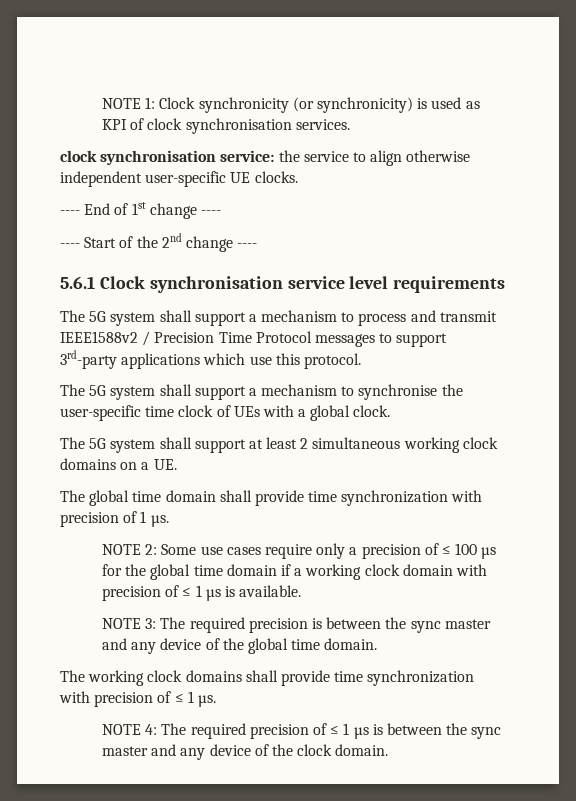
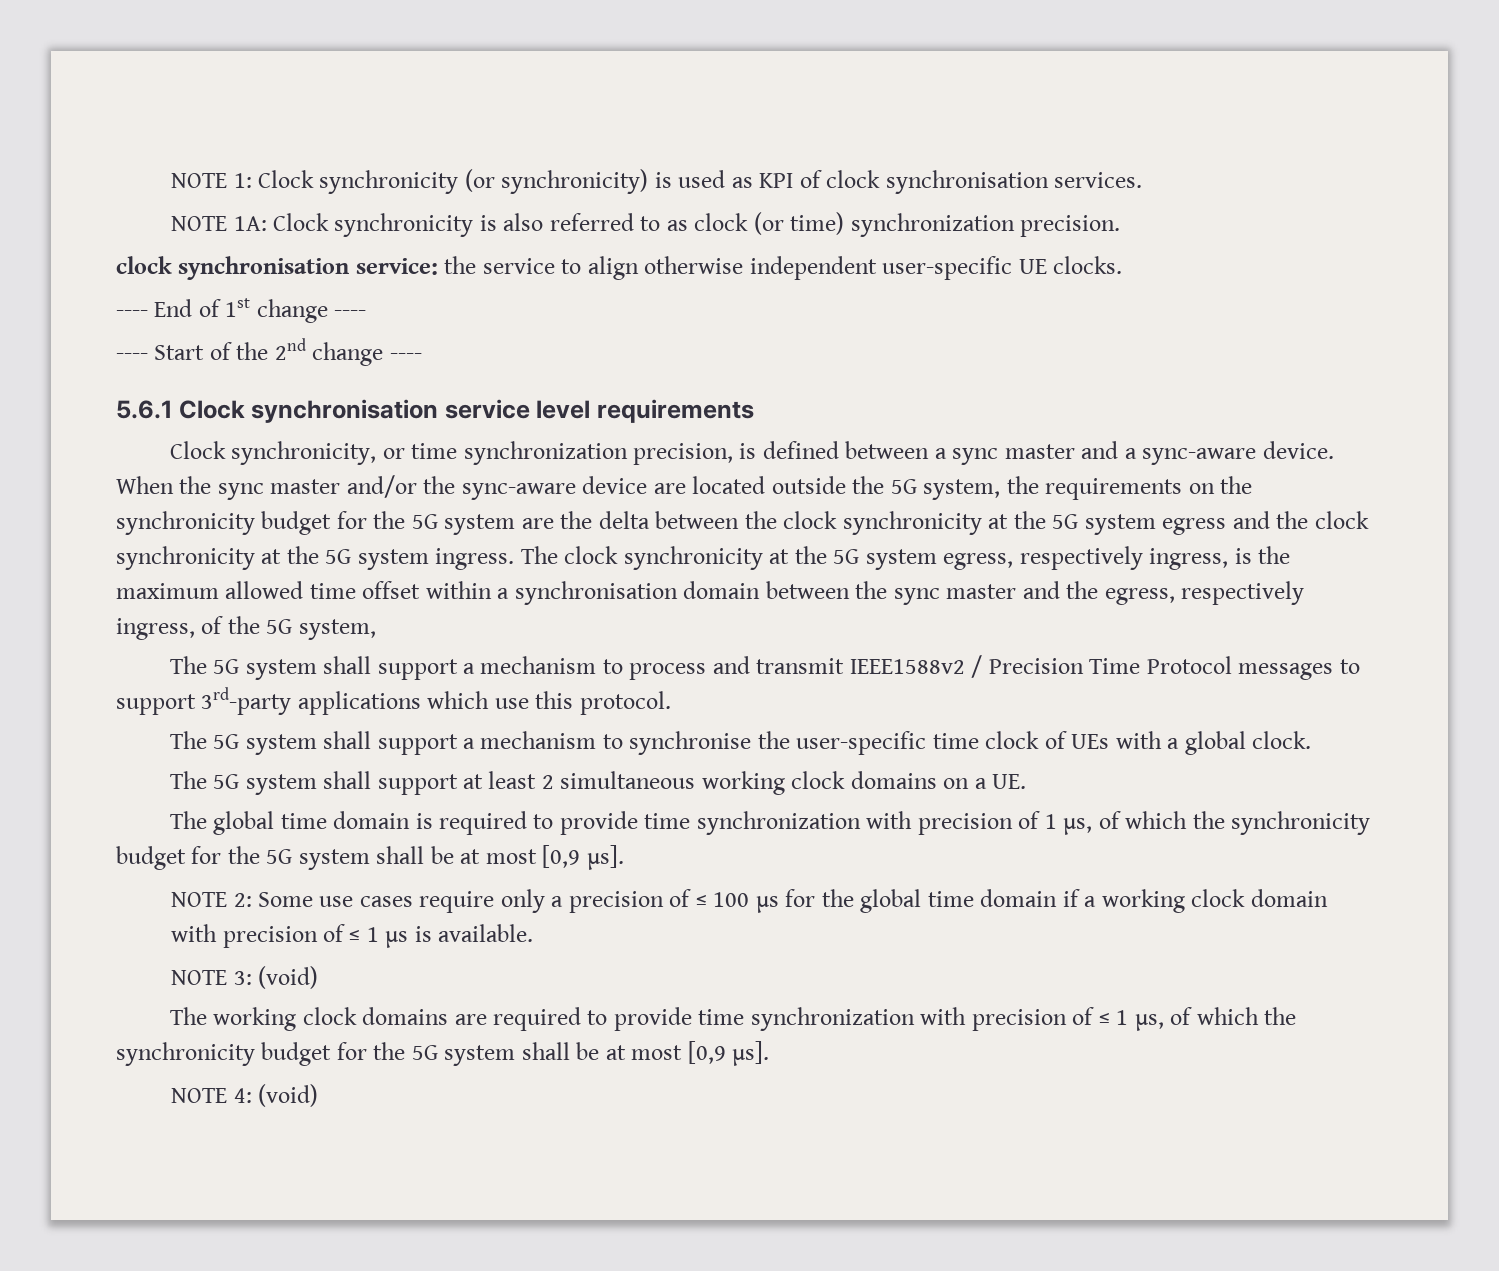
+ NOTE 1A: Clock synchronicity is also referred to as clock (or time) synchronization precision.
+ Clock synchronicity, or time synchronization precision, is defined between a sync master and a sync-aware device. When the sync master and/or the sync-aware device are located outside the 5G system, the requirements on the synchronicity budget for the 5G system are the delta between the clock synchronicity at the 5G system egress and the clock synchronicity at the 5G system ingress. The clock synchronicity at the 5G system egress, respectively ingress, is the maximum allowed time offset within a synchronisation domain between the sync master and the egress, respectively ingress, of the 5G system,
- The global time domain shall provide time synchronization with precision of 1 µs.
+ The global time domain is required to provide time synchronization with precision of 1 µs, of which the synchronicity budget for the 5G system shall be at most [0,9 µs].
- NOTE 3: The required precision is between the sync master and any device of the global time domain.
+ NOTE 3: (void)
- The working clock domains shall provide time synchronization with precision of ≤ 1 µs.
- NOTE 4: The required precision of ≤ 1 µs is between the sync master and any device of the clock domain.
+ The working clock domains are required to provide time synchronization with precision of ≤ 1 µs, of which the synchronicity budget for the 5G system shall be at most [0,9 µs].
+ NOTE 4: (void)

